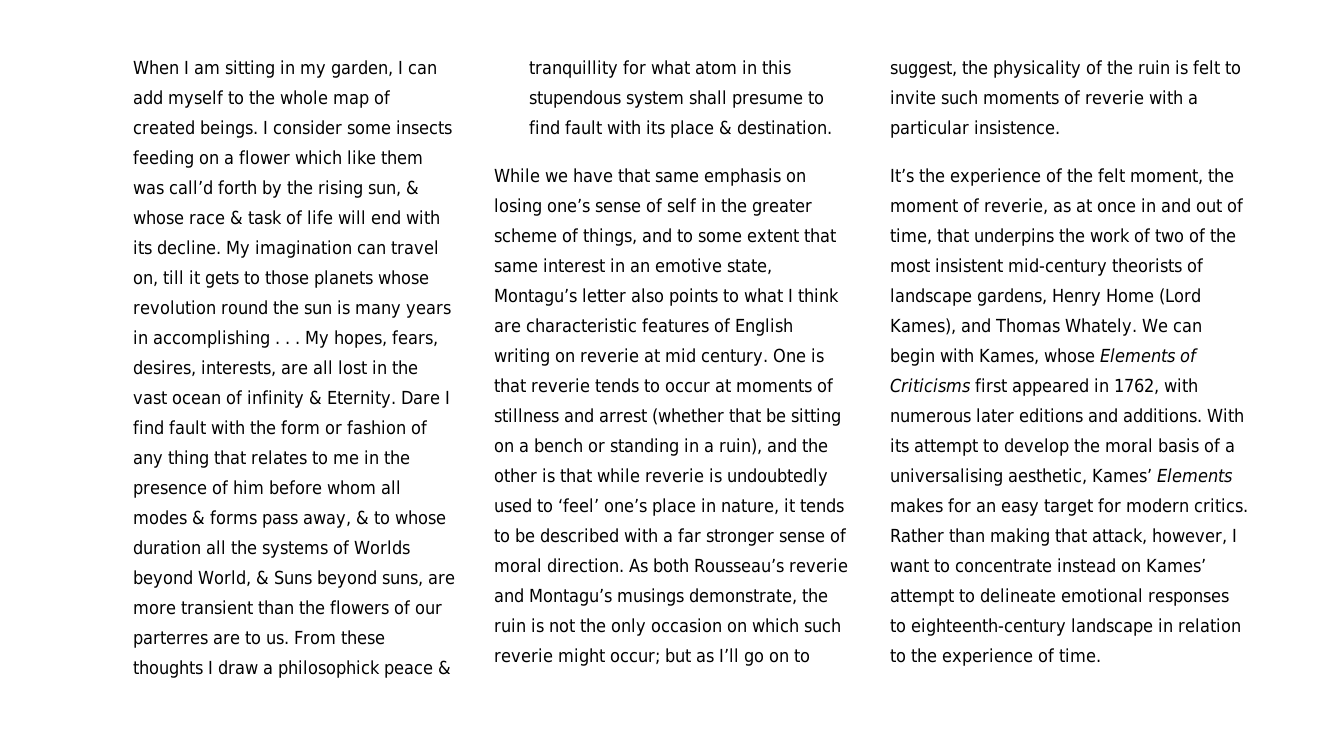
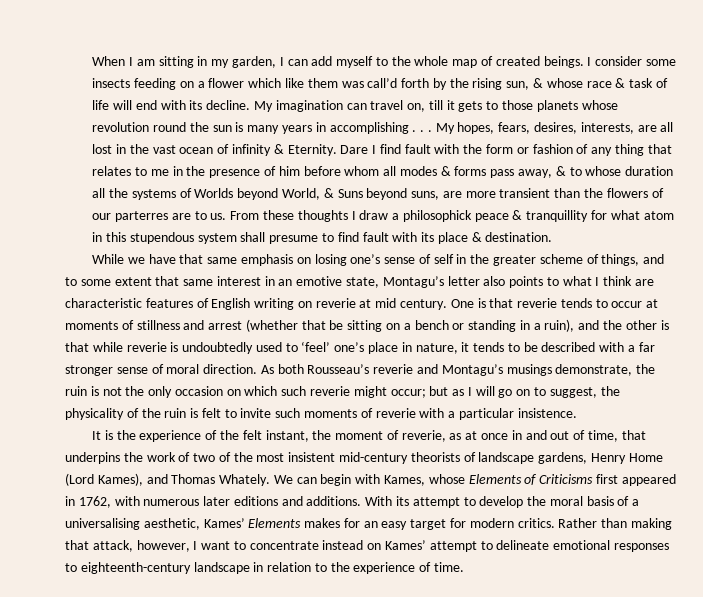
- As both Rousseau’s reverie and Montagu’s musings demonstrate, the ruin is not the only occasion on which such reverie might occur; but as I’ll go on to suggest, the physicality of the ruin is felt to invite such moments of reverie with a particular insistence.
+ As both Rousseau’s reverie and Montagu’s musings demonstrate, the ruin is not the only occasion on which such reverie might occur; but as I will go on to suggest, the physicality of the ruin is felt to invite such moments of reverie with a particular insistence.
- It’s the experience of the felt moment, the moment of reverie, as at once in and out of time, that underpins the work of two of the most insistent mid-century theorists of landscape gardens, Henry Home (Lord Kames), and Thomas Whately.
+ It is the experience of the felt instant, the moment of reverie, as at once in and out of time, that underpins the work of two of the most insistent mid-century theorists of landscape gardens, Henry Home (Lord Kames), and Thomas Whately.

